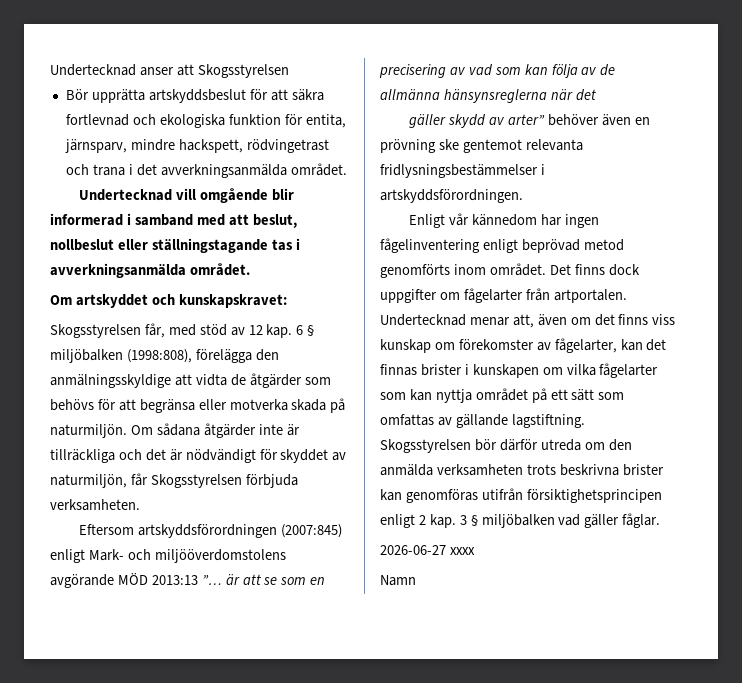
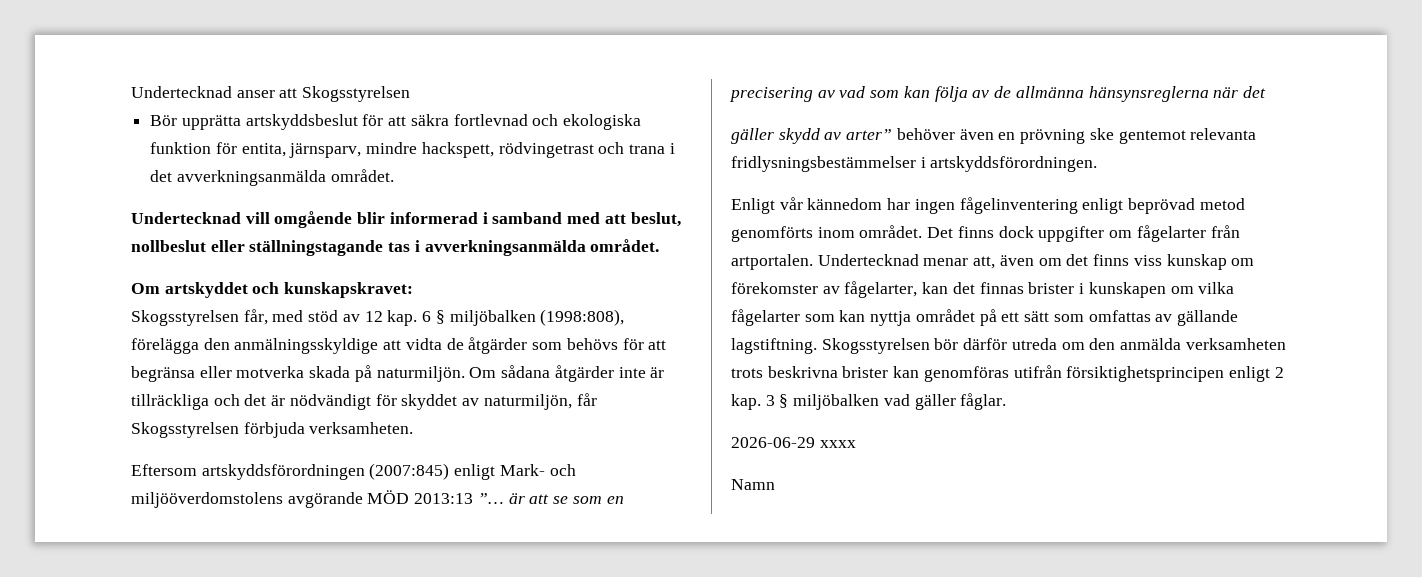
- 2026-06-27 xxxx
+ 2026-06-29 xxxx

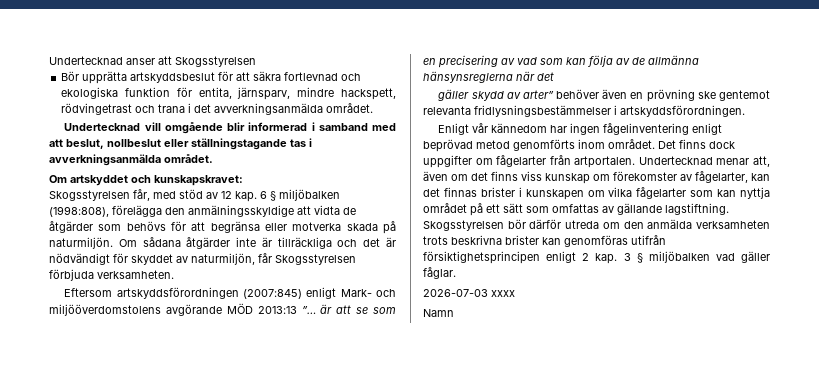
- 2026-06-29 xxxx
+ 2026-07-03 xxxx

